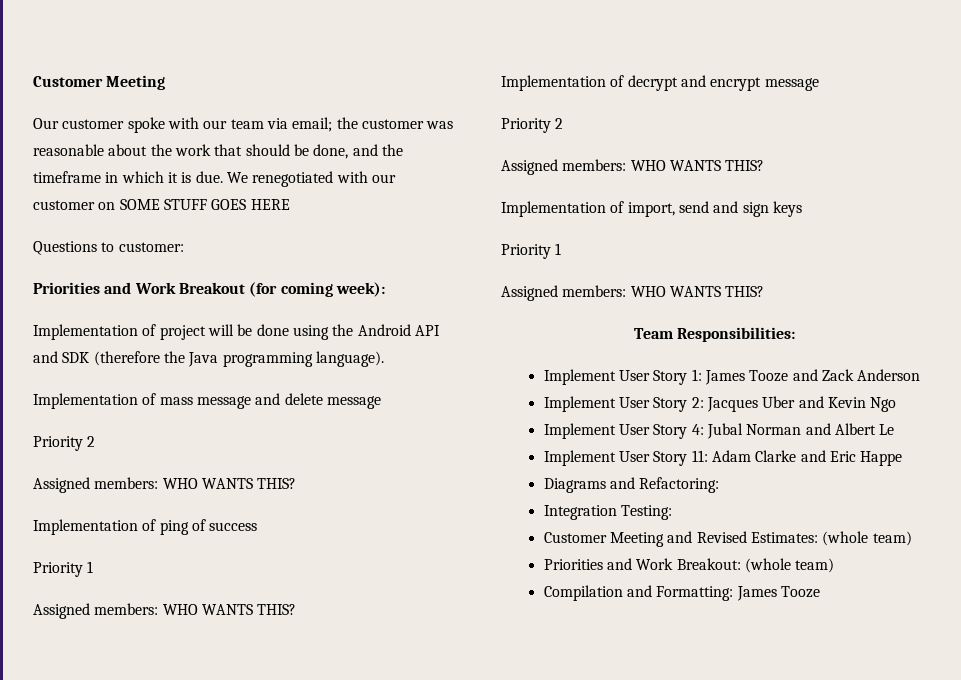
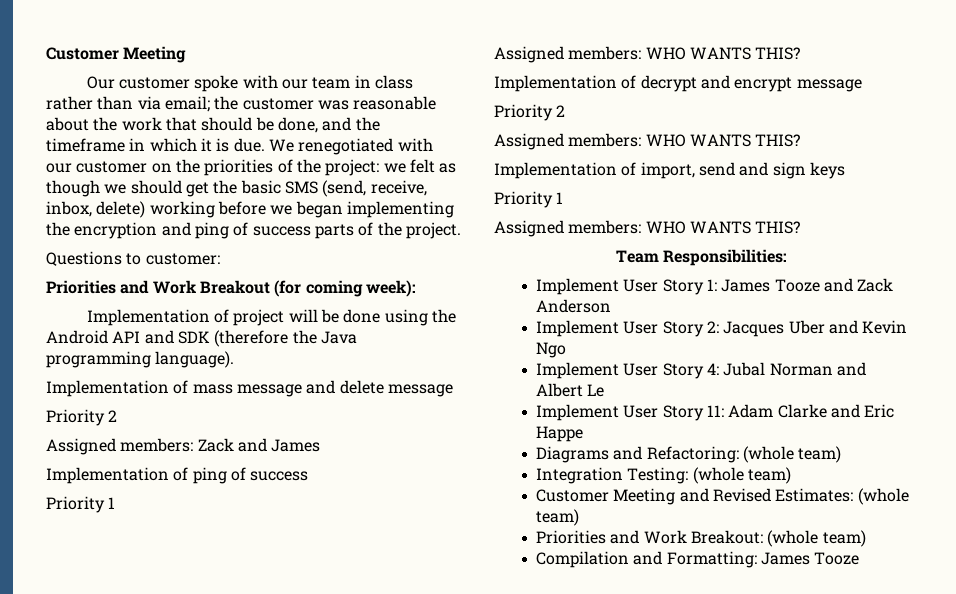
- Our customer spoke with our team via email; the customer was reasonable about the work that should be done, and the timeframe in which it is due.
+ Our customer spoke with our team in class rather than via email; the customer was reasonable about the work that should be done, and the timeframe in which it is due.
- We renegotiated with our customer on SOME STUFF GOES HERE
+ We renegotiated with our customer on the priorities of the project: we felt as though we should get the basic SMS (send, receive, inbox, delete) working before we began implementing the encryption and ping of success parts of the project.
  Implementation of mass message and delete message
  Priority 2
- Assigned members: WHO WANTS THIS?
+ Assigned members: Zack and James
- Diagrams and Refactoring:
+ Diagrams and Refactoring: (whole team)
- Integration Testing:
+ Integration Testing: (whole team)

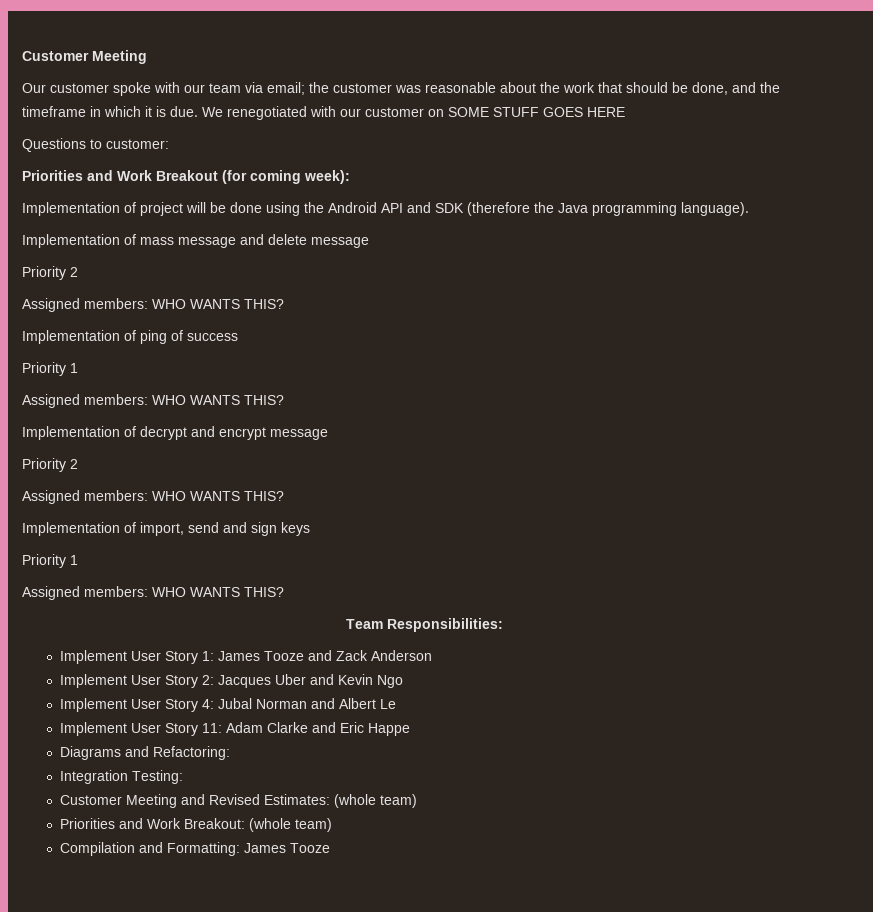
- Our customer spoke with our team in class rather than via email; the customer was reasonable about the work that should be done, and the timeframe in which it is due.
+ Our customer spoke with our team via email; the customer was reasonable about the work that should be done, and the timeframe in which it is due.
- We renegotiated with our customer on the priorities of the project: we felt as though we should get the basic SMS (send, receive, inbox, delete) working before we began implementing the encryption and ping of success parts of the project.
+ We renegotiated with our customer on SOME STUFF GOES HERE
  Implementation of mass message and delete message
  Priority 2
- Assigned members: Zack and James
+ Assigned members: WHO WANTS THIS?
- Diagrams and Refactoring: (whole team)
+ Diagrams and Refactoring:
- Integration Testing: (whole team)
+ Integration Testing:

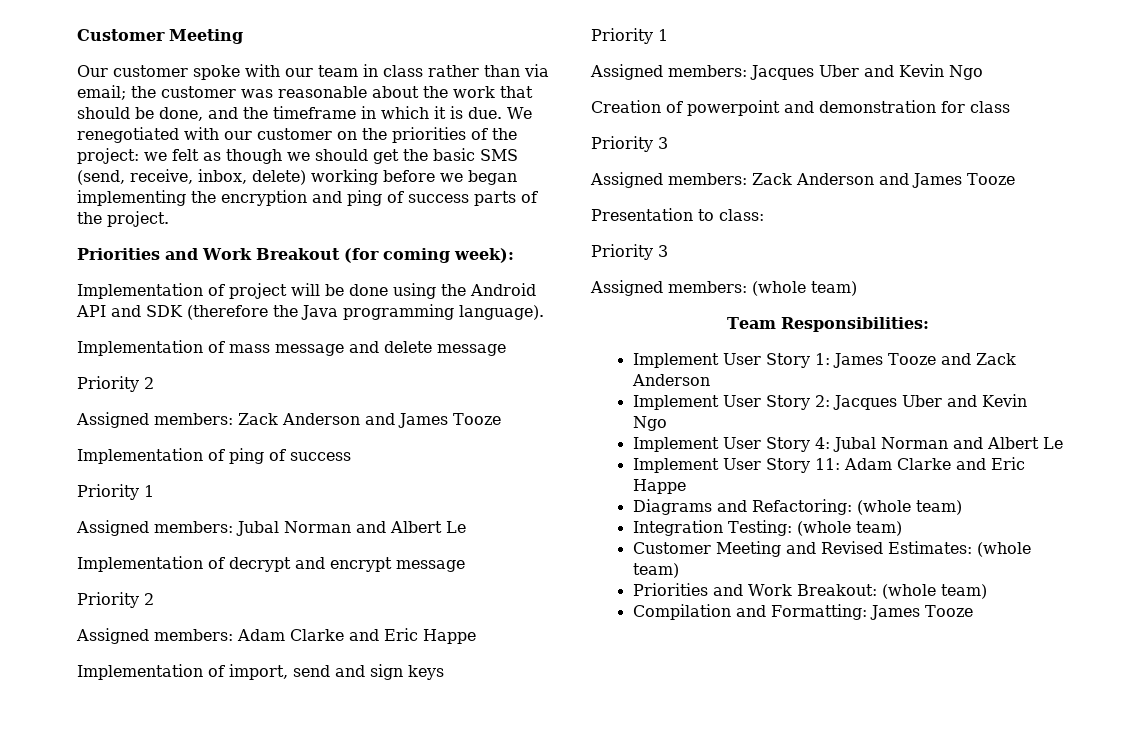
- Our customer spoke with our team via email; the customer was reasonable about the work that should be done, and the timeframe in which it is due.
+ Our customer spoke with our team in class rather than via email; the customer was reasonable about the work that should be done, and the timeframe in which it is due.
- We renegotiated with our customer on SOME STUFF GOES HERE
- Questions to customer:
+ We renegotiated with our customer on the priorities of the project: we felt as though we should get the basic SMS (send, receive, inbox, delete) working before we began implementing the encryption and ping of success parts of the project.
  Implementation of mass message and delete message
  Priority 2
- Assigned members: WHO WANTS THIS?
+ Assigned members: Zack Anderson and James Tooze
  Implementation of ping of success
  Priority 1
- Assigned members: WHO WANTS THIS?
+ Assigned members: Jubal Norman and Albert Le
  Implementation of decrypt and encrypt message
  Priority 2
- Assigned members: WHO WANTS THIS?
+ Assigned members: Adam Clarke and Eric Happe
  Implementation of import, send and sign keys
  Priority 1
- Assigned members: WHO WANTS THIS?
+ Assigned members: Jacques Uber and Kevin Ngo
+ Creation of powerpoint and demonstration for class
+ Priority 3
+ Assigned members: Zack Anderson and James Tooze
+ Presentation to class:
+ Priority 3
+ Assigned members: (whole team)
- Diagrams and Refactoring:
+ Diagrams and Refactoring: (whole team)
- Integration Testing:
+ Integration Testing: (whole team)

